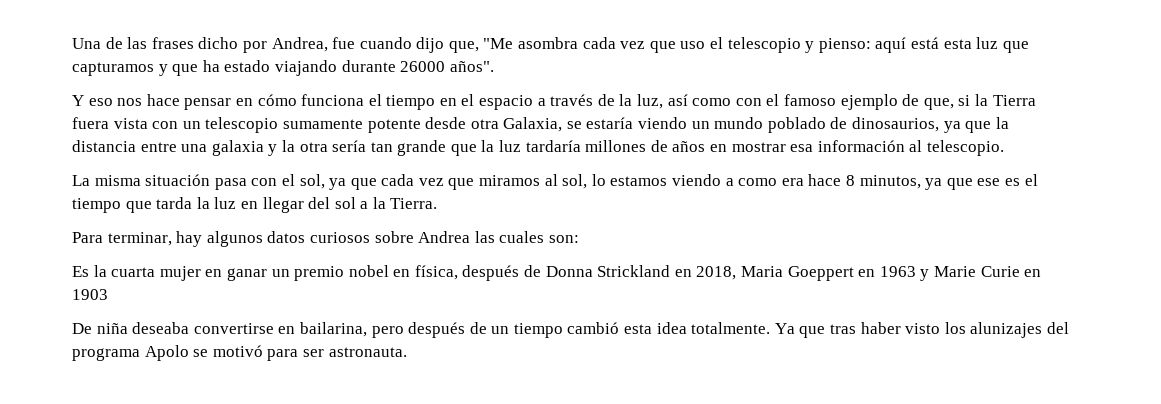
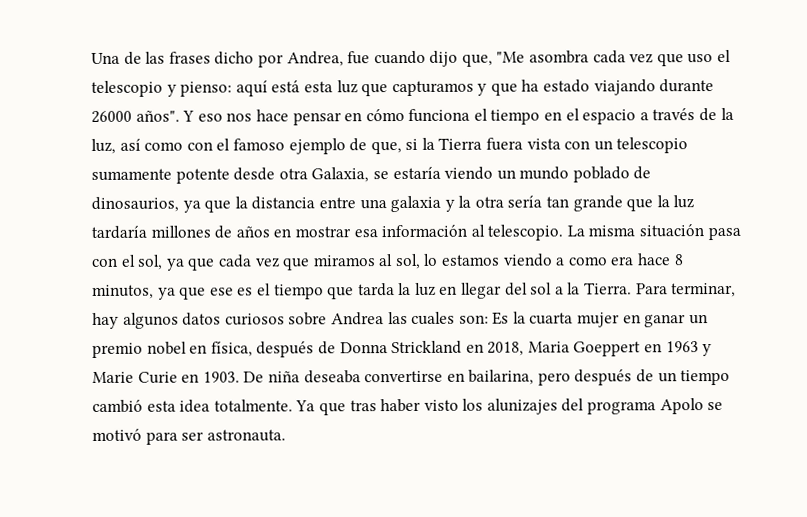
- aquí está esta luz que capturamos y que ha estado viajando durante 26000 años".
- Y eso nos hace pensar en cómo funciona el tiempo en el espacio a través de la luz, así como con el famoso ejemplo de que, si la Tierra fuera vista con un telescopio sumamente potente desde otra Galaxia, se estaría viendo un mundo poblado de dinosaurios, ya que la distancia entre una galaxia y la otra sería tan grande que la luz tardaría millones de años en mostrar esa información al telescopio.
- La misma situación pasa con el sol, ya que cada vez que miramos al sol, lo estamos viendo a como era hace 8 minutos, ya que ese es el tiempo que tarda la luz en llegar del sol a la Tierra.
- Para terminar, hay algunos datos curiosos sobre Andrea las cuales son:
- Es la cuarta mujer en ganar un premio nobel en física, después de Donna Strickland en 2018, Maria Goeppert en 1963 y Marie Curie en 1903
- De niña deseaba convertirse en bailarina, pero después de un tiempo cambió esta idea totalmente.
+ aquí está esta luz que capturamos y que ha estado viajando durante 26000 años". Y eso nos hace pensar en cómo funciona el tiempo en el espacio a través de la luz, así como con el famoso ejemplo de que, si la Tierra fuera vista con un telescopio sumamente potente desde otra Galaxia, se estaría viendo un mundo poblado de dinosaurios, ya que la distancia entre una galaxia y la otra sería tan grande que la luz tardaría millones de años en mostrar esa información al telescopio. La misma situación pasa con el sol, ya que cada vez que miramos al sol, lo estamos viendo a como era hace 8 minutos, ya que ese es el tiempo que tarda la luz en llegar del sol a la Tierra. Para terminar, hay algunos datos curiosos sobre Andrea las cuales son: Es la cuarta mujer en ganar un premio nobel en física, después de Donna Strickland en 2018, Maria Goeppert en 1963 y Marie Curie en 1903. De niña deseaba convertirse en bailarina, pero después de un tiempo cambió esta idea totalmente.

